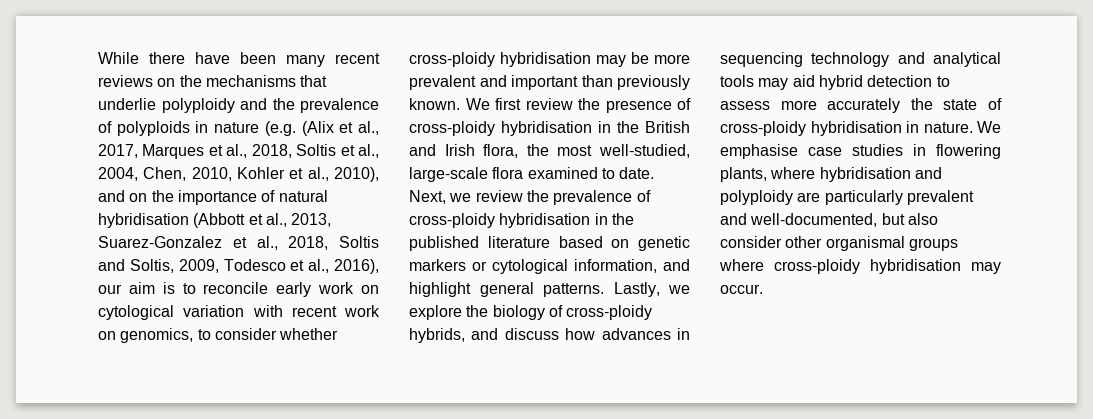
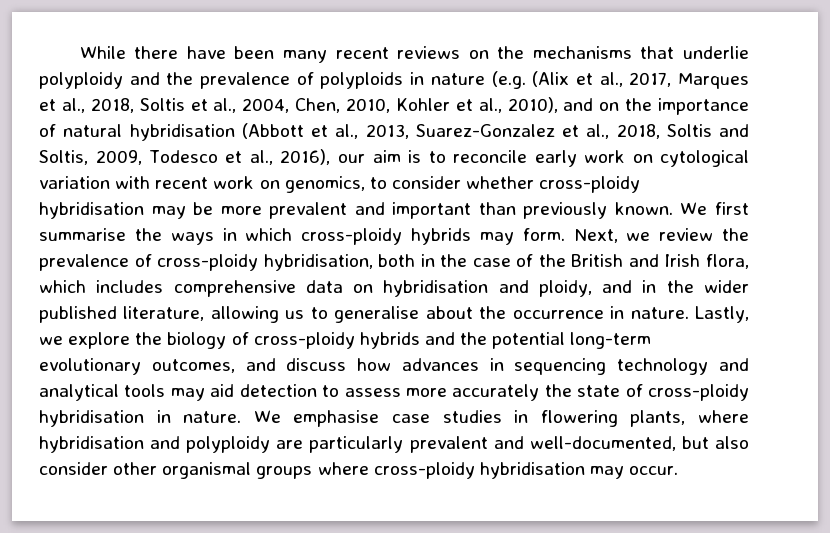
- We first review the presence of cross-ploidy hybridisation in the British and Irish flora, the most well-studied, large-scale flora examined to date.
+ We first summarise the ways in which cross-ploidy hybrids may form.
- Next, we review the prevalence of cross-ploidy hybridisation in the published literature based on genetic markers or cytological information, and highlight general patterns.
+ Next, we review the prevalence of cross-ploidy hybridisation, both in the case of the British and Irish flora, which includes comprehensive data on hybridisation and ploidy, and in the wider published literature, allowing us to generalise about the occurrence in nature.
- Lastly, we explore the biology of cross-ploidy hybrids, and discuss how advances in sequencing technology and analytical tools may aid hybrid detection to assess more accurately the state of cross-ploidy hybridisation in nature.
+ Lastly, we explore the biology of cross-ploidy hybrids and the potential long-term evolutionary outcomes, and discuss how advances in sequencing technology and analytical tools may aid detection to assess more accurately the state of cross-ploidy hybridisation in nature.

